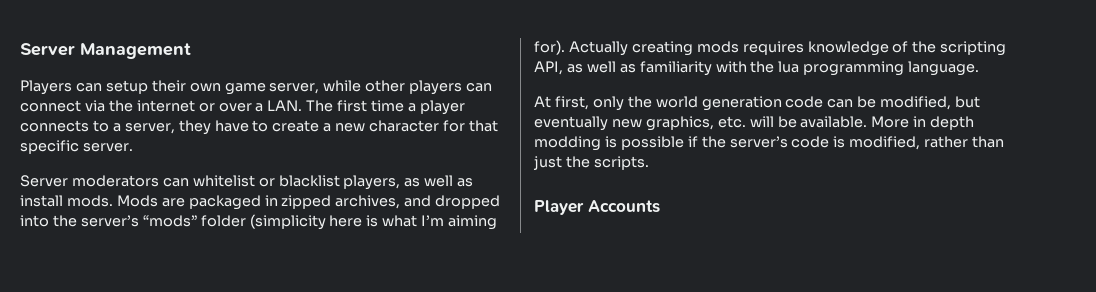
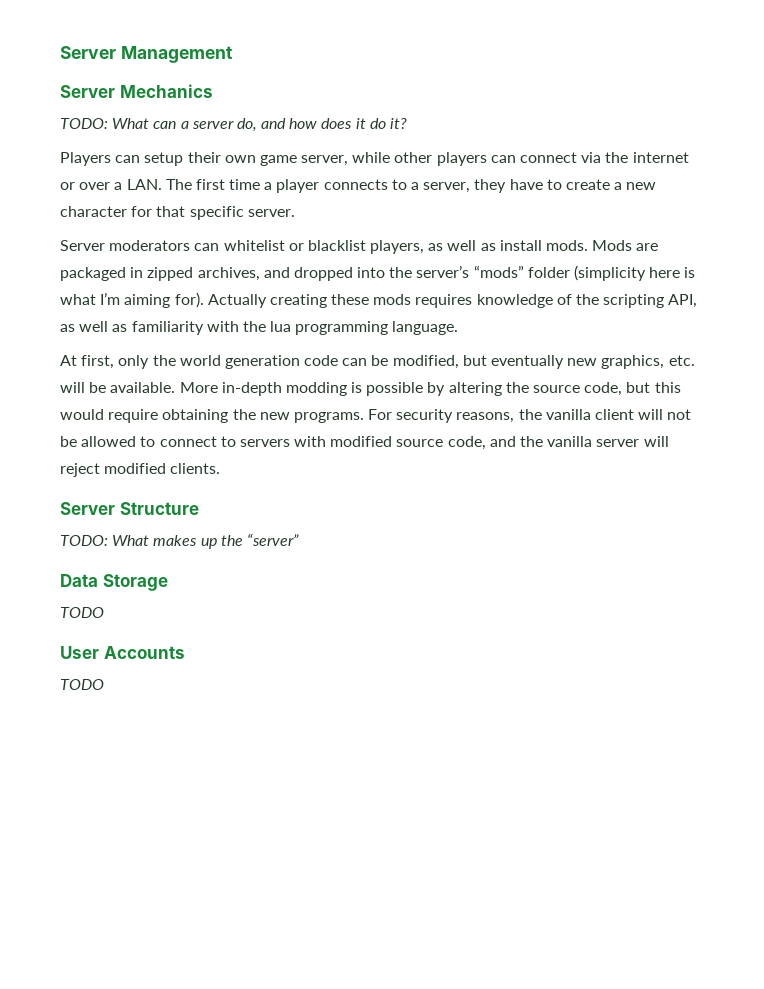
+ Server Mechanics
+ TODO: What can a server do, and how does it do it?
- Actually creating mods requires knowledge of the scripting API, as well as familiarity with the lua programming language.
+ Actually creating these mods requires knowledge of the scripting API, as well as familiarity with the lua programming language.
- More in depth modding is possible if the server’s code is modified, rather than just the scripts.
- Player Accounts
+ More in-depth modding is possible by altering the source code, but this would require obtaining the new programs. For security reasons, the vanilla client will not be allowed to connect to servers with modified source code, and the vanilla server will reject modified clients.
+ Server Structure
+ TODO: What makes up the “server”
+ Data Storage
+ TODO
+ User Accounts
+ TODO

